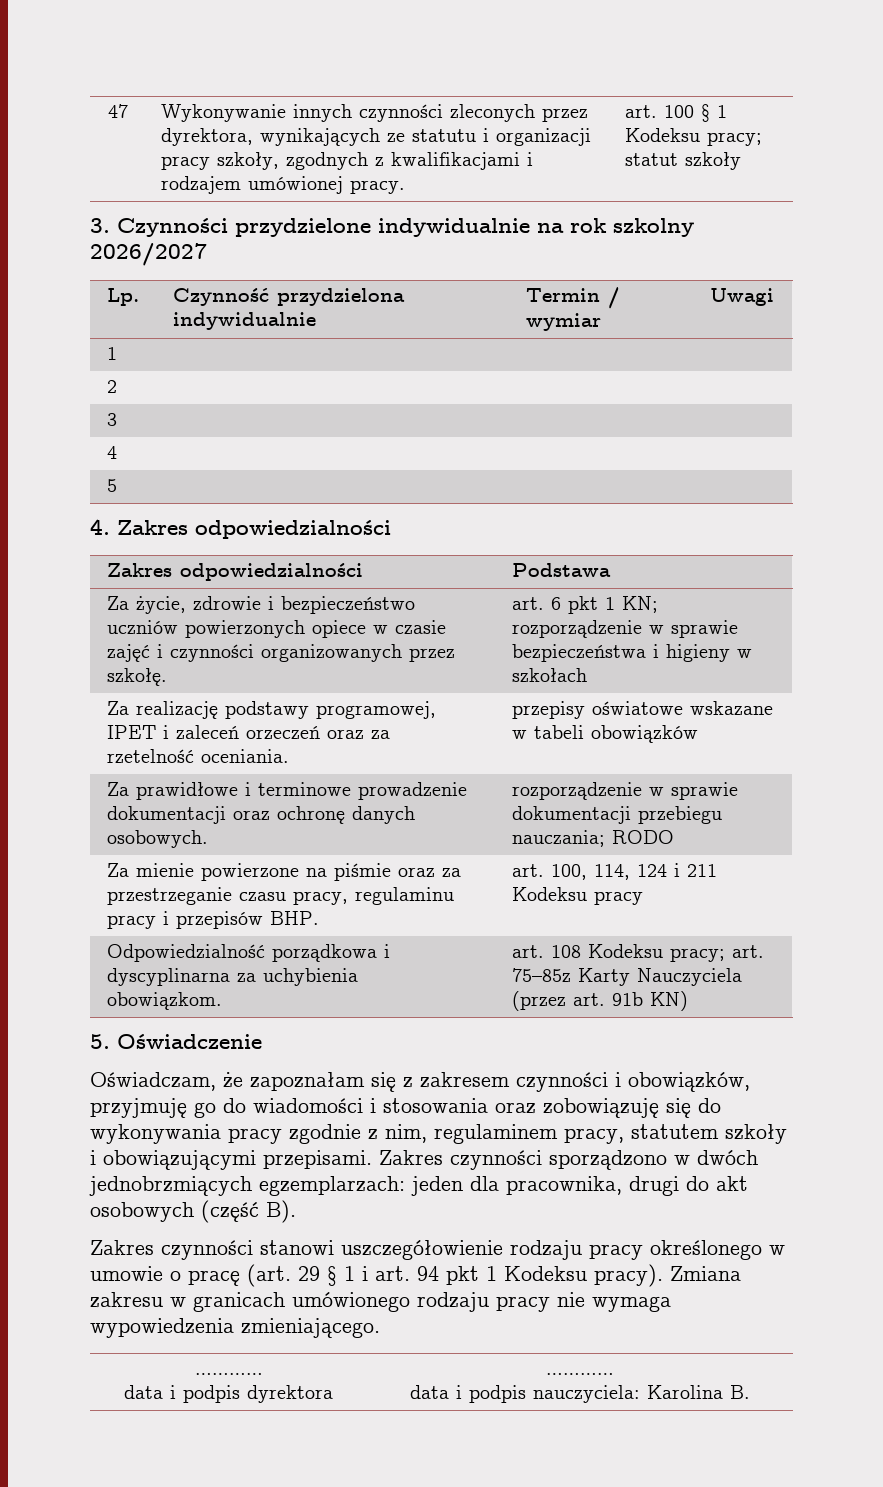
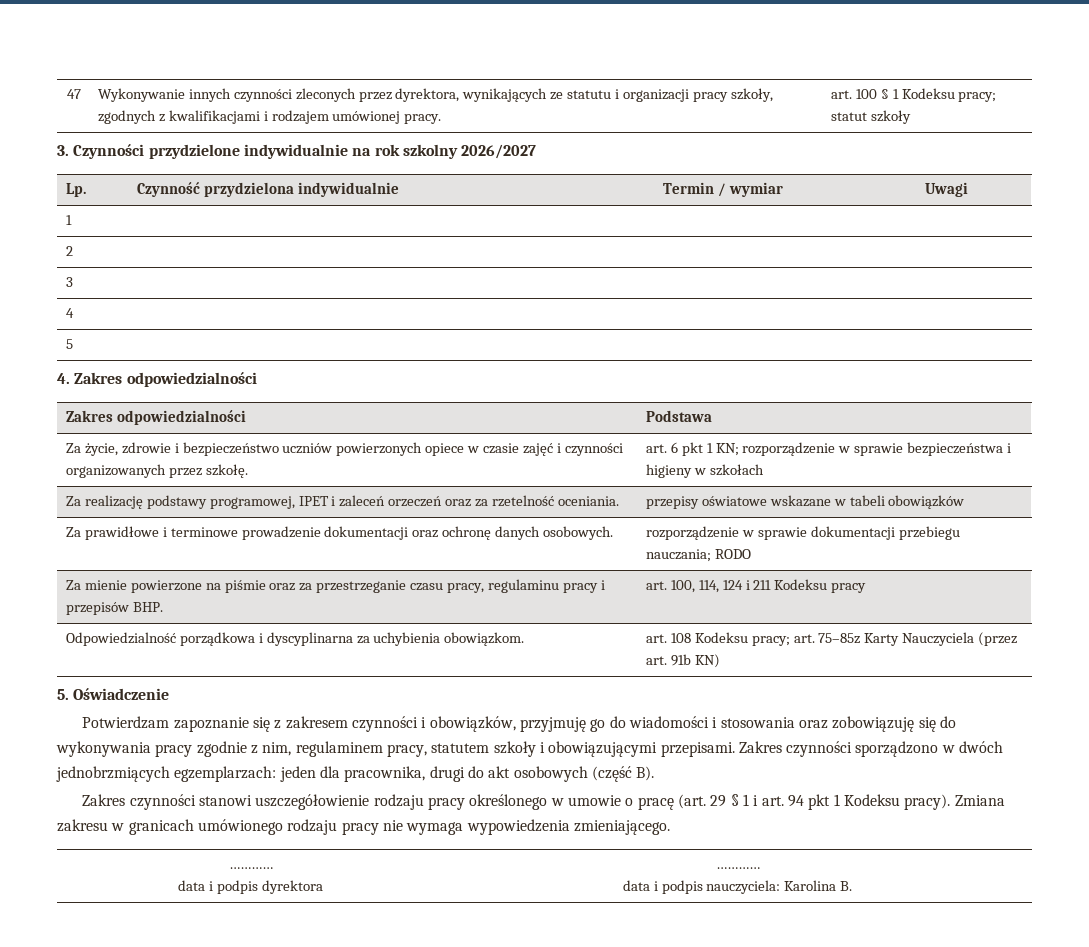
- Oświadczam, że zapoznałam się z zakresem czynności i obowiązków, przyjmuję go do wiadomości i stosowania oraz zobowiązuję się do wykonywania pracy zgodnie z nim, regulaminem pracy, statutem szkoły i obowiązującymi przepisami.
+ Potwierdzam zapoznanie się z zakresem czynności i obowiązków, przyjmuję go do wiadomości i stosowania oraz zobowiązuję się do wykonywania pracy zgodnie z nim, regulaminem pracy, statutem szkoły i obowiązującymi przepisami.

